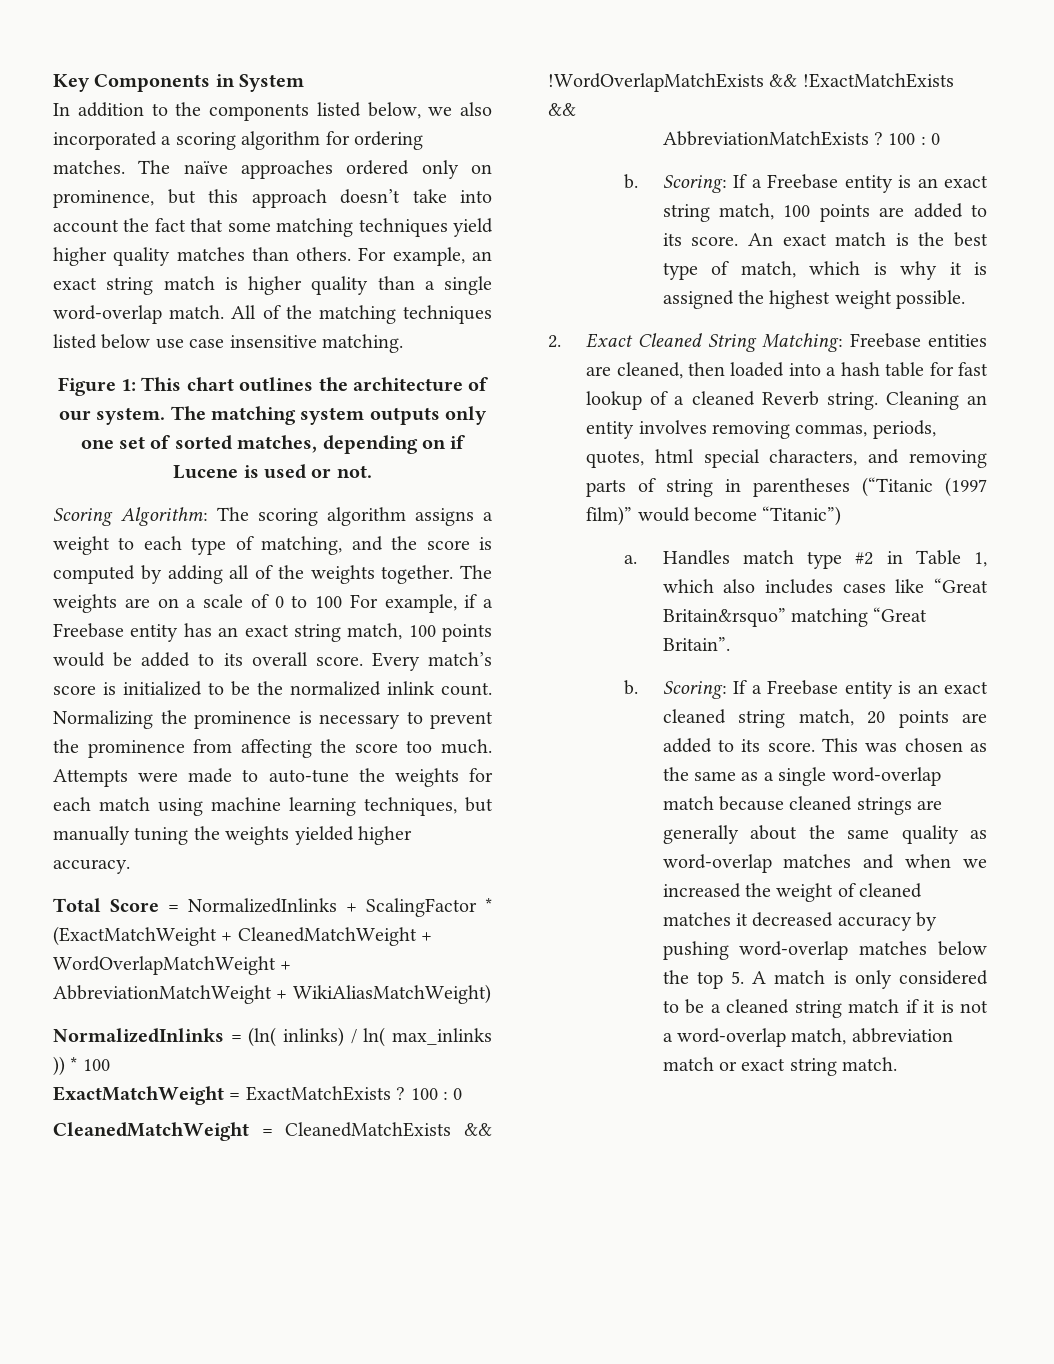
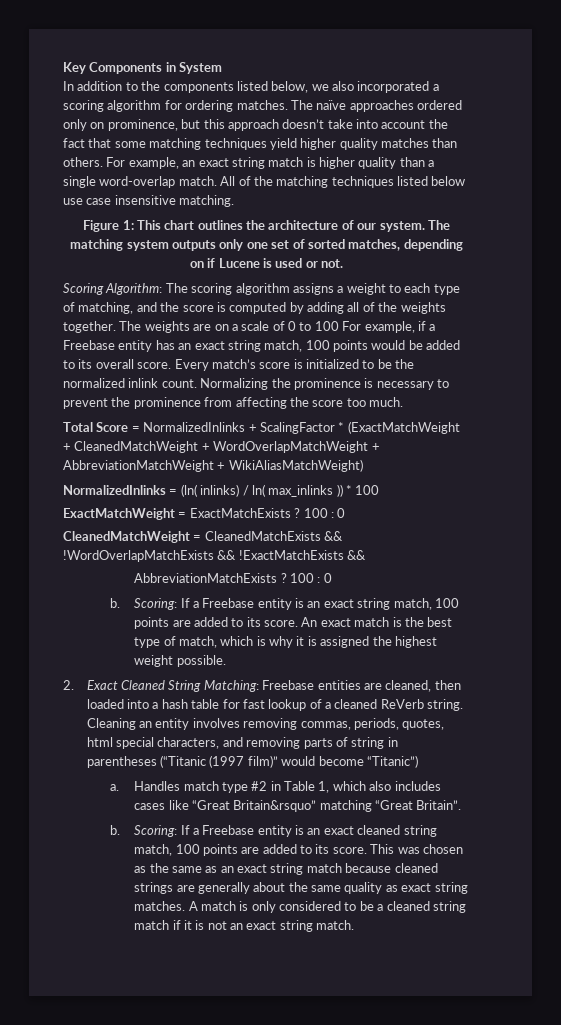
- Attempts were made to auto-tune the weights for each match using machine learning techniques, but manually tuning the weights yielded higher accuracy.
- 2. Exact Cleaned String Matching: Freebase entities are cleaned, then loaded into a hash table for fast lookup of a cleaned Reverb string.
+ 2. Exact Cleaned String Matching: Freebase entities are cleaned, then loaded into a hash table for fast lookup of a cleaned ReVerb string.
- Scoring: If a Freebase entity is an exact cleaned string match, 20 points are added to its score.
+ Scoring: If a Freebase entity is an exact cleaned string match, 100 points are added to its score.
- This was chosen as the same as a single word-overlap match because cleaned strings are generally about the same quality as word-overlap matches and when we increased the weight of cleaned matches it decreased accuracy by pushing word-overlap matches below the top 5. A match is only considered to be a cleaned string match if it is not a word-overlap match, abbreviation match or exact string match.
+ This was chosen as the same as an exact string match because cleaned strings are generally about the same quality as exact string matches. A match is only considered to be a cleaned string match if it is not an exact string match.

